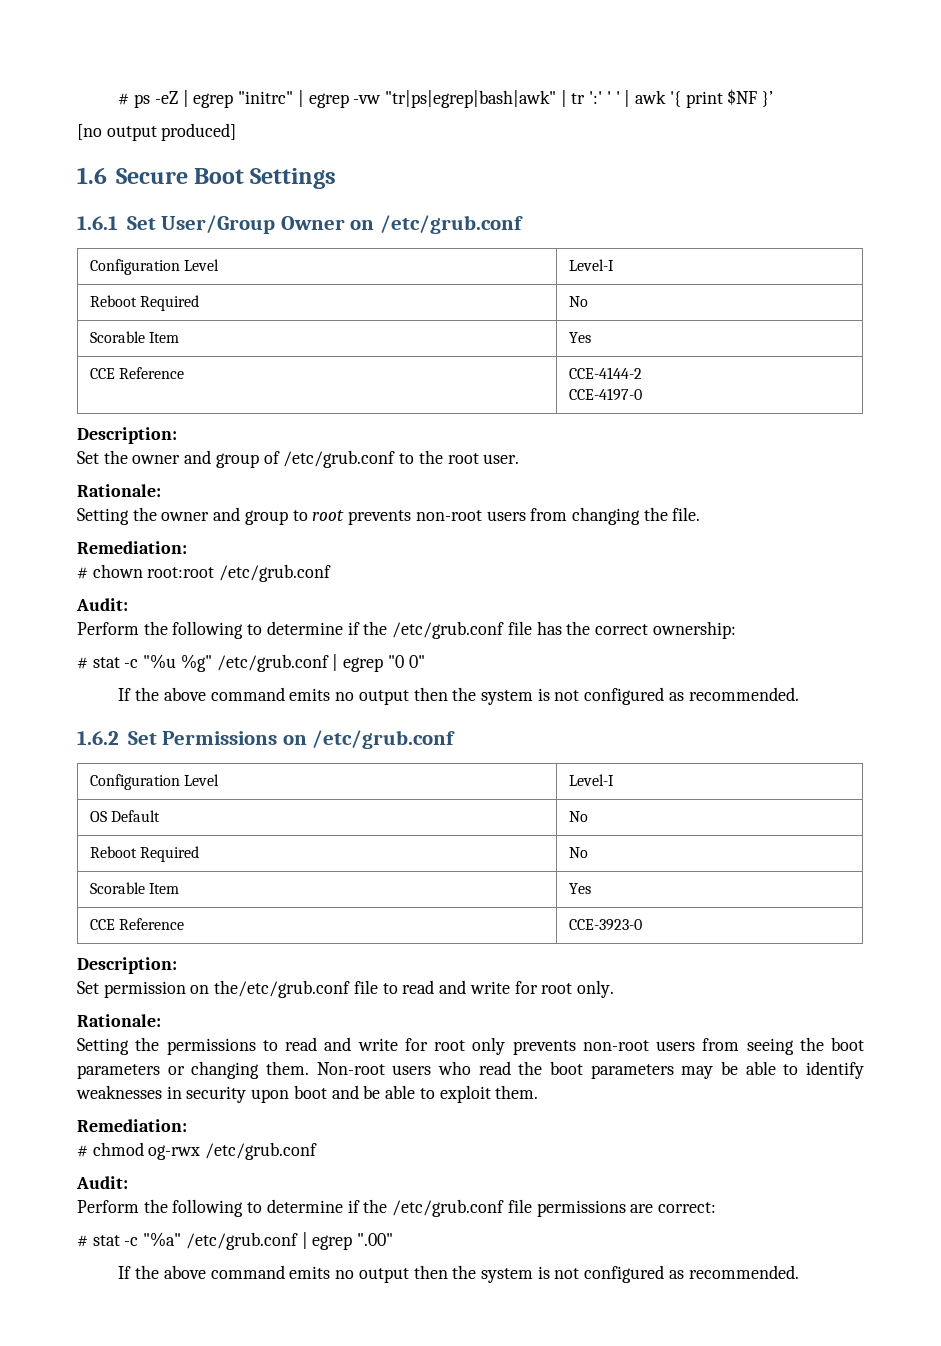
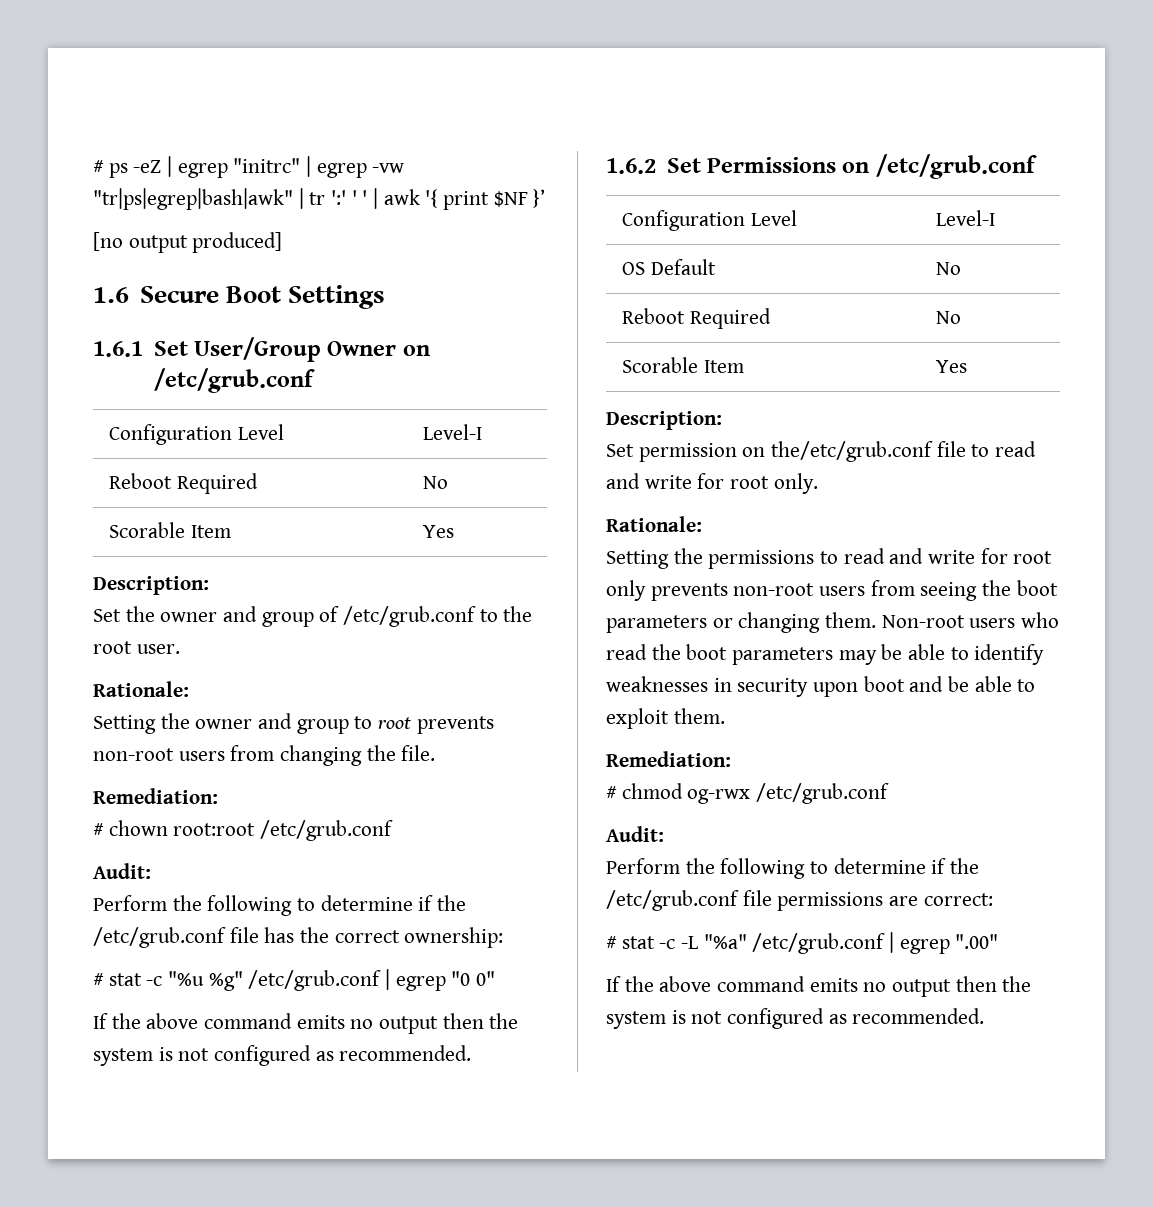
- CCE Reference | CCE-4144-2
- CCE-4197-0
- CCE Reference | CCE-3923-0
- # stat -c "%a" /etc/grub.conf | egrep ".00"
+ # stat -c -L "%a" /etc/grub.conf | egrep ".00"

